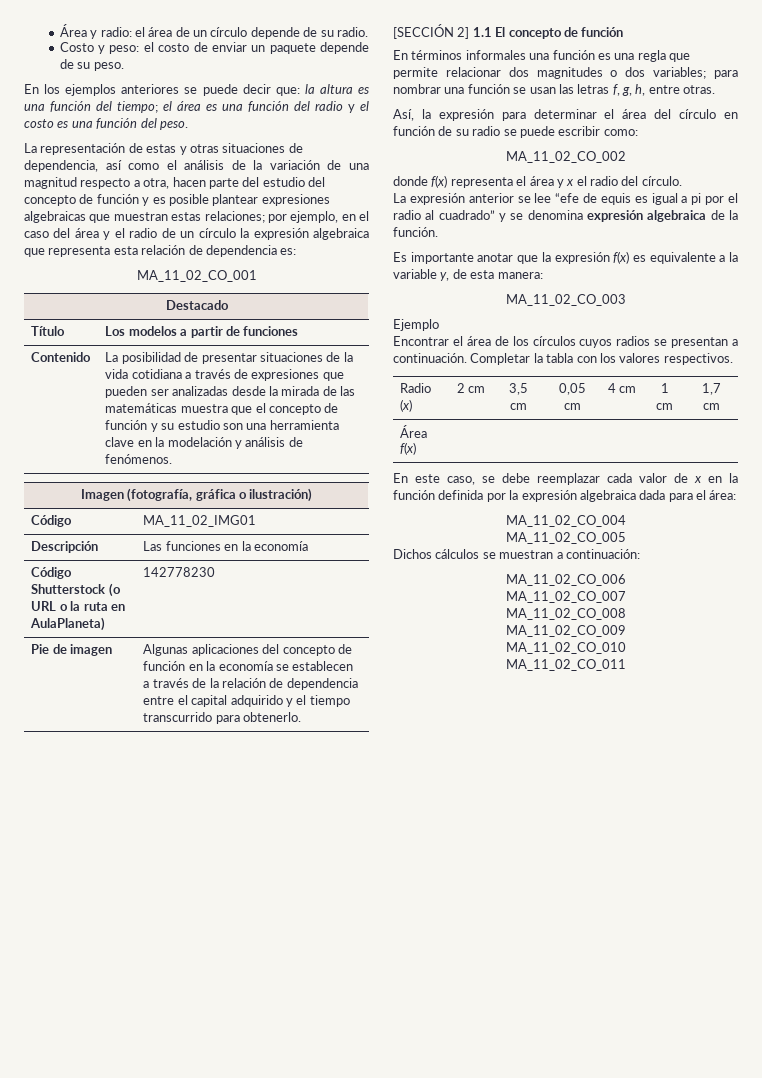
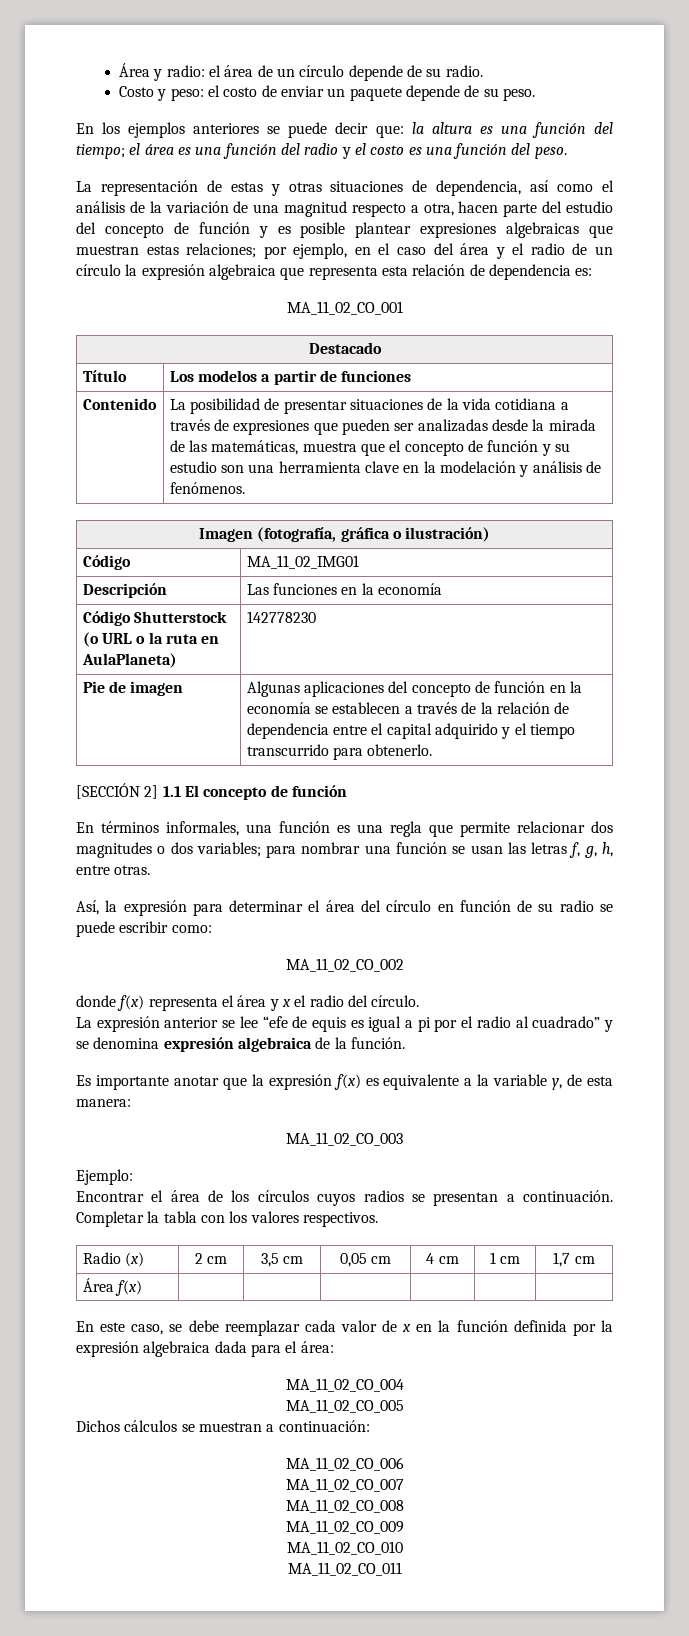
- La posibilidad de presentar situaciones de la vida cotidiana a través de expresiones que pueden ser analizadas desde la mirada de las matemáticas muestra que el concepto de función y su estudio son una herramienta clave en la modelación y análisis de fenómenos.
+ La posibilidad de presentar situaciones de la vida cotidiana a través de expresiones que pueden ser analizadas desde la mirada de las matemáticas, muestra que el concepto de función y su estudio son una herramienta clave en la modelación y análisis de fenómenos.
- En términos informales una función es una regla que permite relacionar dos magnitudes o dos variables; para nombrar una función se usan las letras f, g, h, entre otras.
+ En términos informales, una función es una regla que permite relacionar dos magnitudes o dos variables; para nombrar una función se usan las letras f, g, h, entre otras.
- Ejemplo
+ Ejemplo:

